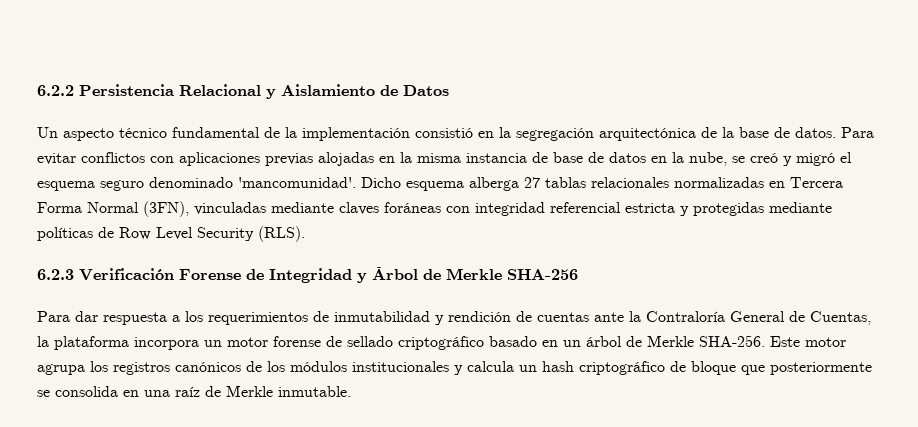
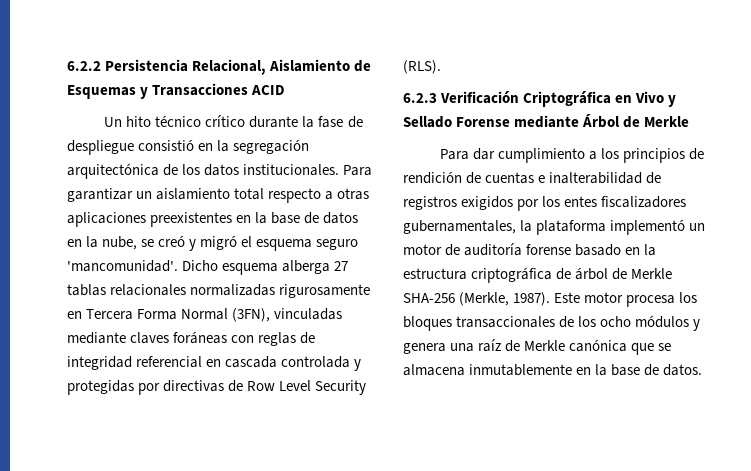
- 6.2.2 Persistencia Relacional y Aislamiento de Datos
- Un aspecto técnico fundamental de la implementación consistió en la segregación arquitectónica de la base de datos. Para evitar conflictos con aplicaciones previas alojadas en la misma instancia de base de datos en la nube, se creó y migró el esquema seguro denominado 'mancomunidad'.
+ 6.2.2 Persistencia Relacional, Aislamiento de Esquemas y Transacciones ACID
+ Un hito técnico crítico durante la fase de despliegue consistió en la segregación arquitectónica de los datos institucionales. Para garantizar un aislamiento total respecto a otras aplicaciones preexistentes en la base de datos en la nube, se creó y migró el esquema seguro 'mancomunidad'.
- Dicho esquema alberga 27 tablas relacionales normalizadas en Tercera Forma Normal (3FN), vinculadas mediante claves foráneas con integridad referencial estricta y protegidas mediante políticas de Row Level Security (RLS).
+ Dicho esquema alberga 27 tablas relacionales normalizadas rigurosamente en Tercera Forma Normal (3FN), vinculadas mediante claves foráneas con reglas de integridad referencial en cascada controlada y protegidas por directivas de Row Level Security (RLS).
- 6.2.3 Verificación Forense de Integridad y Árbol de Merkle SHA-256
+ 6.2.3 Verificación Criptográfica en Vivo y Sellado Forense mediante Árbol de Merkle
- Para dar respuesta a los requerimientos de inmutabilidad y rendición de cuentas ante la Contraloría General de Cuentas, la plataforma incorpora un motor forense de sellado criptográfico basado en un árbol de Merkle SHA-256. Este motor agrupa los registros canónicos de los módulos institucionales y calcula un hash criptográfico de bloque que posteriormente se consolida en una raíz de Merkle inmutable.
+ Para dar cumplimiento a los principios de rendición de cuentas e inalterabilidad de registros exigidos por los entes fiscalizadores gubernamentales, la plataforma implementó un motor de auditoría forense basado en la estructura criptográfica de árbol de Merkle SHA-256 (Merkle, 1987). Este motor procesa los bloques transaccionales de los ocho módulos y genera una raíz de Merkle canónica que se almacena inmutablemente en la base de datos.

